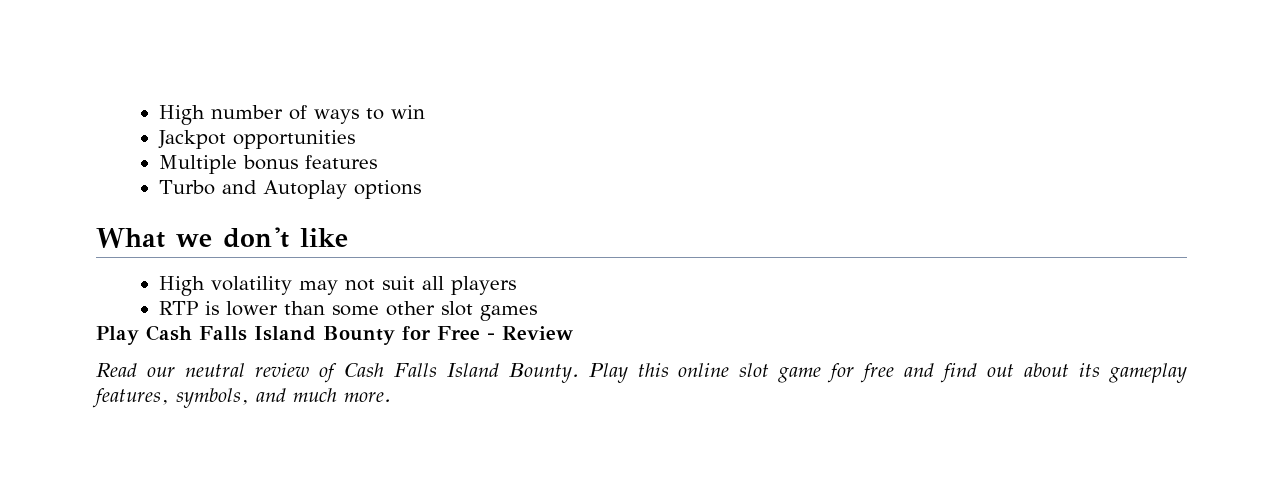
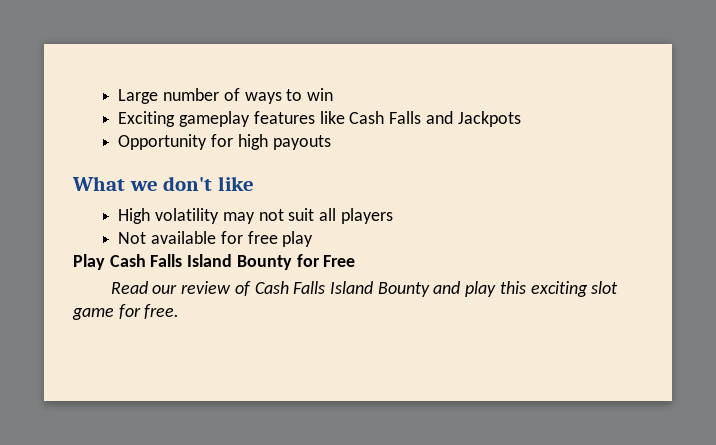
- High number of ways to win
+ Large number of ways to win
- Jackpot opportunities
- Multiple bonus features
- Turbo and Autoplay options
+ Exciting gameplay features like Cash Falls and Jackpots
+ Opportunity for high payouts
- RTP is lower than some other slot games
+ Not available for free play
- Play Cash Falls Island Bounty for Free - Review
+ Play Cash Falls Island Bounty for Free
- Read our neutral review of Cash Falls Island Bounty. Play this online slot game for free and find out about its gameplay features, symbols, and much more.
+ Read our review of Cash Falls Island Bounty and play this exciting slot game for free.

